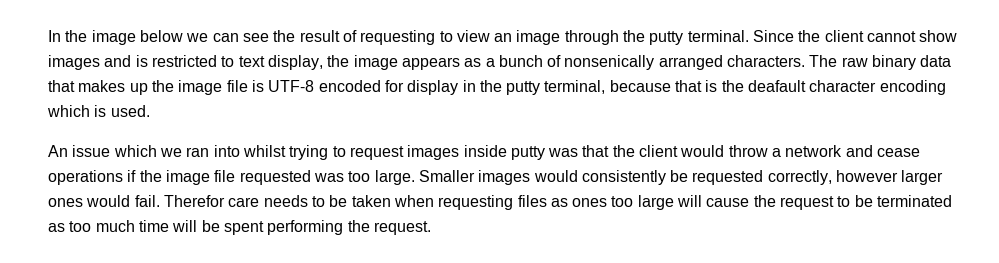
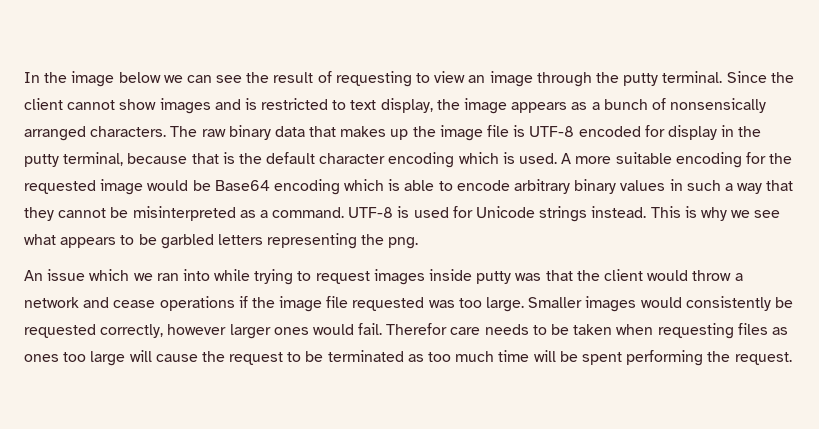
- Since the client cannot show images and is restricted to text display, the image appears as a bunch of nonsenically arranged characters.
+ Since the client cannot show images and is restricted to text display, the image appears as a bunch of nonsensically arranged characters.
- The raw binary data that makes up the image file is UTF-8 encoded for display in the putty terminal, because that is the deafault character encoding which is used.
+ The raw binary data that makes up the image file is UTF-8 encoded for display in the putty terminal, because that is the default character encoding which is used. A more suitable encoding for the requested image would be Base64 encoding which is able to encode arbitrary binary values in such a way that they cannot be misinterpreted as a command. UTF-8 is used for Unicode strings instead. This is why we see what appears to be garbled letters representing the png.
- An issue which we ran into whilst trying to request images inside putty was that the client would throw a network and cease operations if the image file requested was too large.
+ An issue which we ran into while trying to request images inside putty was that the client would throw a network and cease operations if the image file requested was too large.

